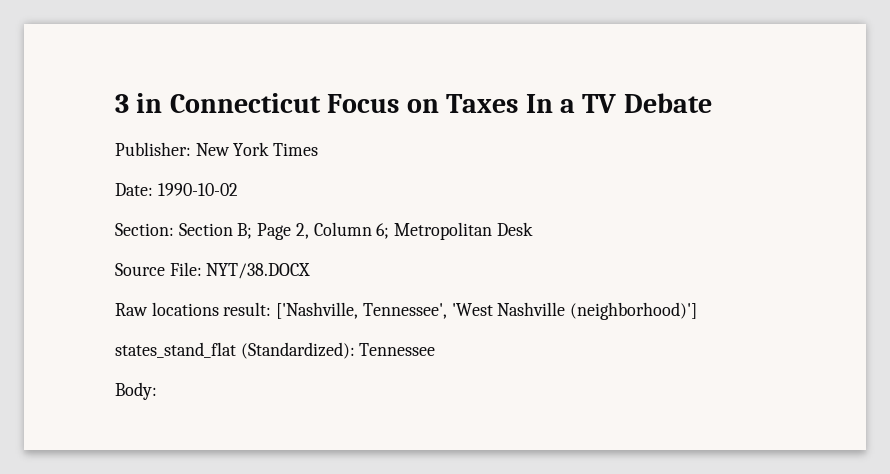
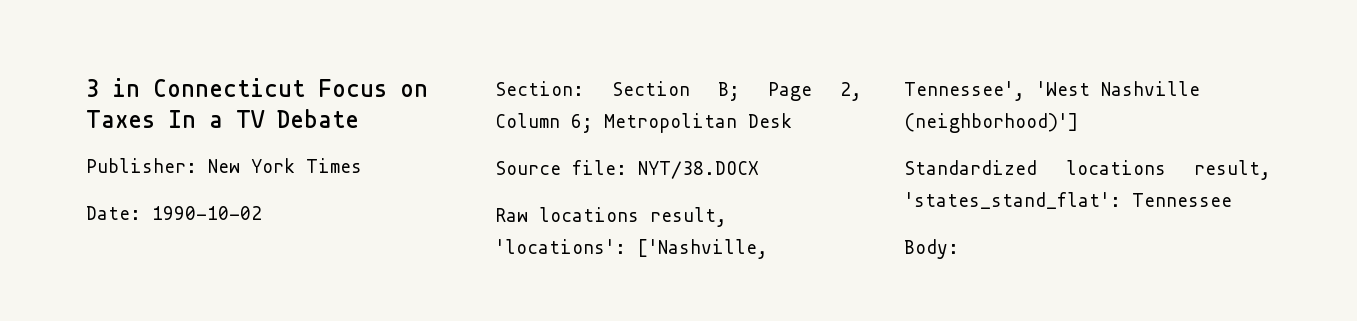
- Source File: NYT/38.DOCX
+ Source file: NYT/38.DOCX
- Raw locations result: ['Nashville, Tennessee', 'West Nashville (neighborhood)']
+ Raw locations result, 'locations': ['Nashville, Tennessee', 'West Nashville (neighborhood)']
- states_stand_flat (Standardized): Tennessee
+ Standardized locations result, 'states_stand_flat': Tennessee

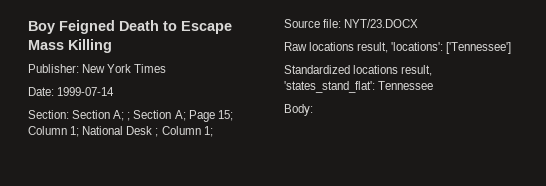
- 3 in Connecticut Focus on Taxes In a TV Debate
+ Boy Feigned Death to Escape Mass Killing
- Date: 1990-10-02
+ Date: 1999-07-14
- Section: Section B; Page 2, Column 6; Metropolitan Desk
+ Section: Section A; ; Section A; Page 15; Column 1; National Desk ; Column 1;
- Source file: NYT/38.DOCX
+ Source file: NYT/23.DOCX
- Raw locations result, 'locations': ['Nashville, Tennessee', 'West Nashville (neighborhood)']
+ Raw locations result, 'locations': ['Tennessee']

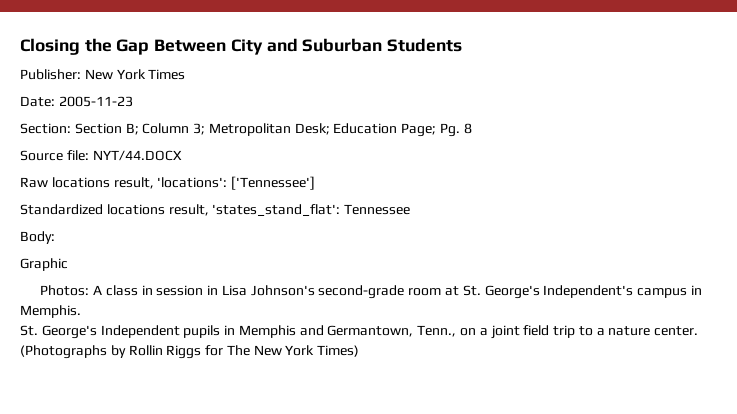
- Boy Feigned Death to Escape Mass Killing
+ Closing the Gap Between City and Suburban Students
- Date: 1999-07-14
+ Date: 2005-11-23
- Section: Section A; ; Section A; Page 15; Column 1; National Desk ; Column 1;
+ Section: Section B; Column 3; Metropolitan Desk; Education Page; Pg. 8
- Source file: NYT/23.DOCX
+ Source file: NYT/44.DOCX
+ Graphic
+ Photos: A class in session in Lisa Johnson's second-grade room at St. George's Independent's campus in Memphis.
+ St. George's Independent pupils in Memphis and Germantown, Tenn., on a joint field trip to a nature center. (Photographs by Rollin Riggs for The New York Times)

